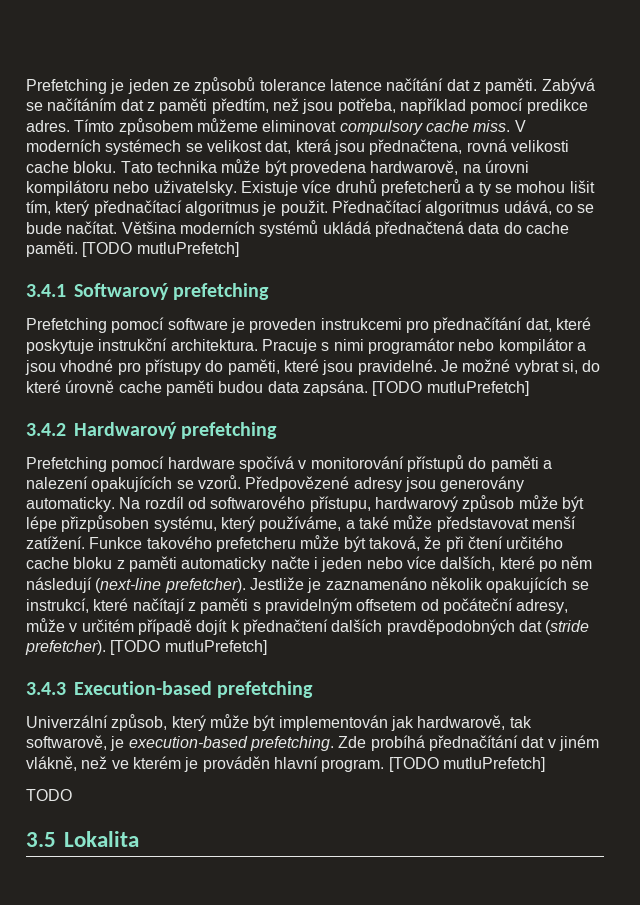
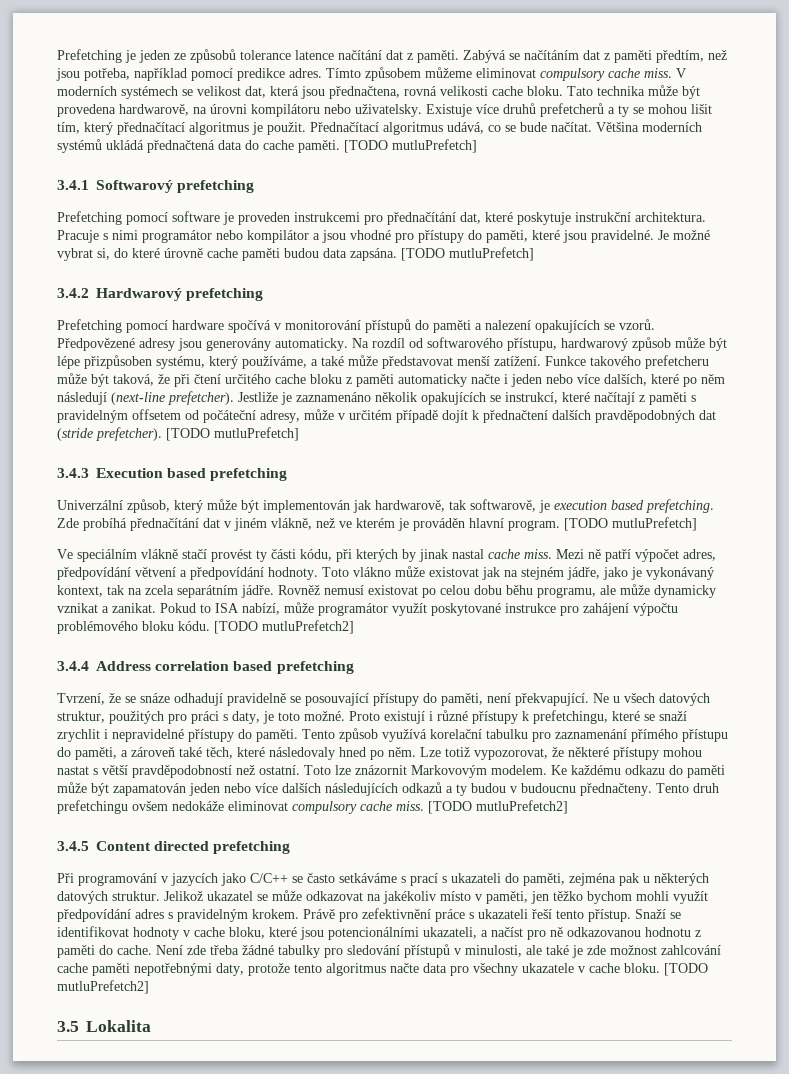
- 3.4.3 Execution-based prefetching
+ 3.4.3 Execution based prefetching
- Univerzální způsob, který může být implementován jak hardwarově, tak softwarově, je execution-based prefetching.
+ Univerzální způsob, který může být implementován jak hardwarově, tak softwarově, je execution based prefetching.
- TODO
+ Ve speciálním vlákně stačí provést ty části kódu, při kterých by jinak nastal cache miss. Mezi ně patří výpočet adres, předpovídání větvení a předpovídání hodnoty. Toto vlákno může existovat jak na stejném jádře, jako je vykonávaný kontext, tak na zcela separátním jádře. Rovněž nemusí existovat po celou dobu běhu programu, ale může dynamicky vznikat a zanikat. Pokud to ISA nabízí, může programátor využít poskytované instrukce pro zahájení výpočtu problémového bloku kódu. [TODO mutluPrefetch2]
+ 3.4.4 Address correlation based prefetching
+ Tvrzení, že se snáze odhadují pravidelně se posouvající přístupy do paměti, není překvapující. Ne u všech datových struktur, použitých pro práci s daty, je toto možné. Proto existují i různé přístupy k prefetchingu, které se snaží zrychlit i nepravidelné přístupy do paměti. Tento způsob využívá korelační tabulku pro zaznamenání přímého přístupu do paměti, a zároveň také těch, které následovaly hned po něm. Lze totiž vypozorovat, že některé přístupy mohou nastat s větší pravděpodobností než ostatní. Toto lze znázornit Markovovým modelem. Ke každému odkazu do paměti může být zapamatován jeden nebo více dalších následujících odkazů a ty budou v budoucnu přednačteny. Tento druh prefetchingu ovšem nedokáže eliminovat compulsory cache miss. [TODO mutluPrefetch2]
+ 3.4.5 Content directed prefetching
+ Při programování v jazycích jako C/C++ se často setkáváme s prací s ukazateli do paměti, zejména pak u některých datových struktur. Jelikož ukazatel se může odkazovat na jakékoliv místo v paměti, jen těžko bychom mohli využít předpovídání adres s pravidelným krokem. Právě pro zefektivnění práce s ukazateli řeší tento přístup. Snaží se identifikovat hodnoty v cache bloku, které jsou potencionálními ukazateli, a načíst pro ně odkazovanou hodnotu z paměti do cache. Není zde třeba žádné tabulky pro sledování přístupů v minulosti, ale také je zde možnost zahlcování cache paměti nepotřebnými daty, protože tento algoritmus načte data pro všechny ukazatele v cache bloku. [TODO mutluPrefetch2]

